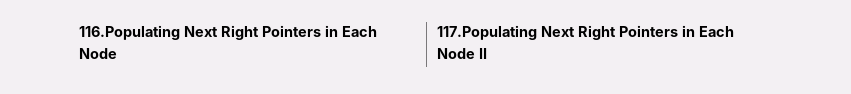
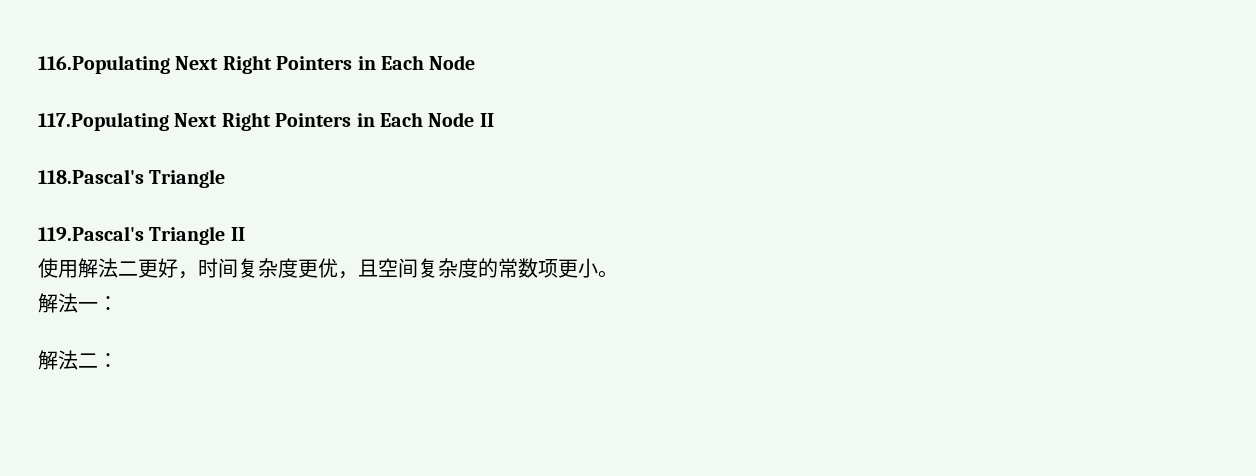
+ 118.Pascal's Triangle
+ 119.Pascal's Triangle II
+ 使用解法二更好，时间复杂度更优，且空间复杂度的常数项更小。
+ 解法一：
+ 解法二：

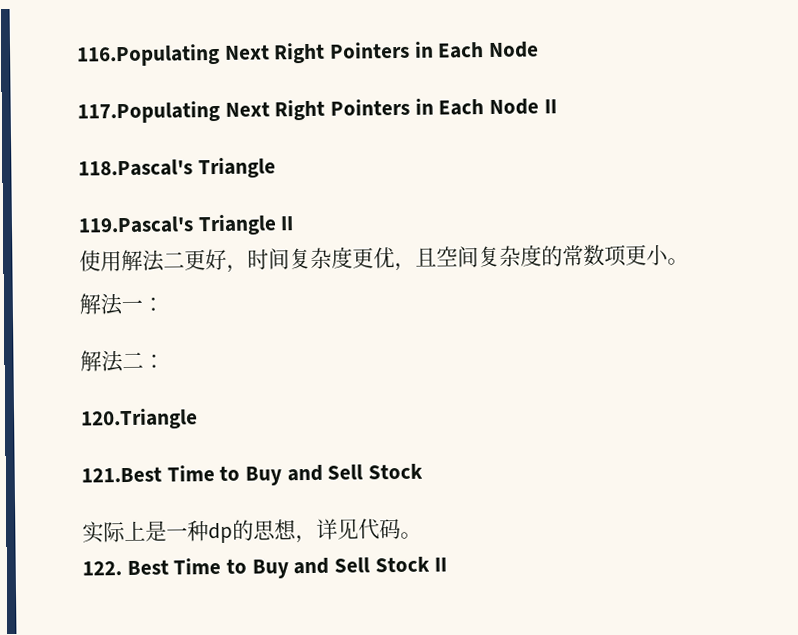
+ 120.Triangle
+ 121.Best Time to Buy and Sell Stock
+ 实际上是一种dp的思想，详见代码。
+ 122. Best Time to Buy and Sell Stock II

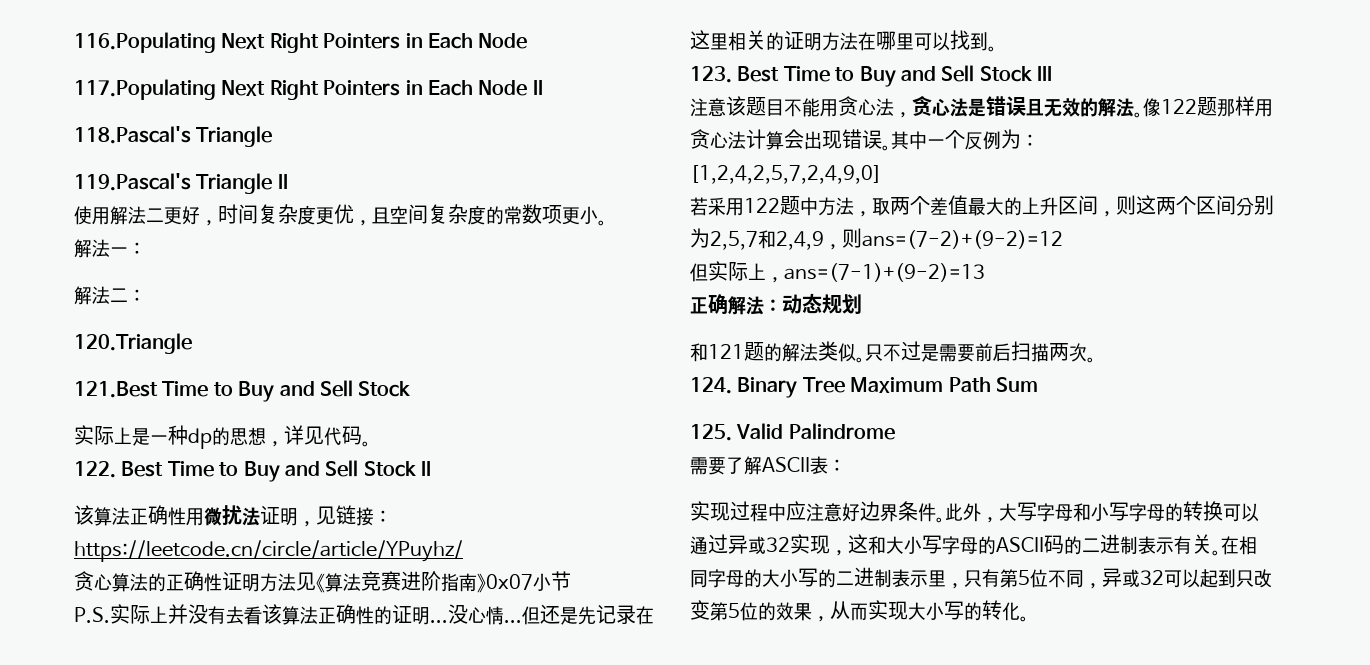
+ 该算法正确性用微扰法证明，见链接：https://leetcode.cn/circle/article/YPuyhz/
+ 贪心算法的正确性证明方法见《算法竞赛进阶指南》0x07小节
+ P.S.实际上并没有去看该算法正确性的证明...没心情...但还是先记录在这里相关的证明方法在哪里可以找到。
+ 123. Best Time to Buy and Sell Stock III
+ 注意该题目不能用贪心法，贪心法是错误且无效的解法。像122题那样用贪心法计算会出现错误。其中一个反例为：
+ [1,2,4,2,5,7,2,4,9,0]
+ 若采用122题中方法，取两个差值最大的上升区间，则这两个区间分别为2,5,7和2,4,9，则ans=(7-2)+(9-2)=12
+ 但实际上，ans=(7-1)+(9-2)=13
+ 正确解法：动态规划
+ 和121题的解法类似。只不过是需要前后扫描两次。
+ 124. Binary Tree Maximum Path Sum
+ 125. Valid Palindrome
+ 需要了解ASCII表：
+ 实现过程中应注意好边界条件。此外，大写字母和小写字母的转换可以通过异或32实现，这和大小写字母的ASCII码的二进制表示有关。在相同字母的大小写的二进制表示里，只有第5位不同，异或32可以起到只改变第5位的效果，从而实现大小写的转化。

